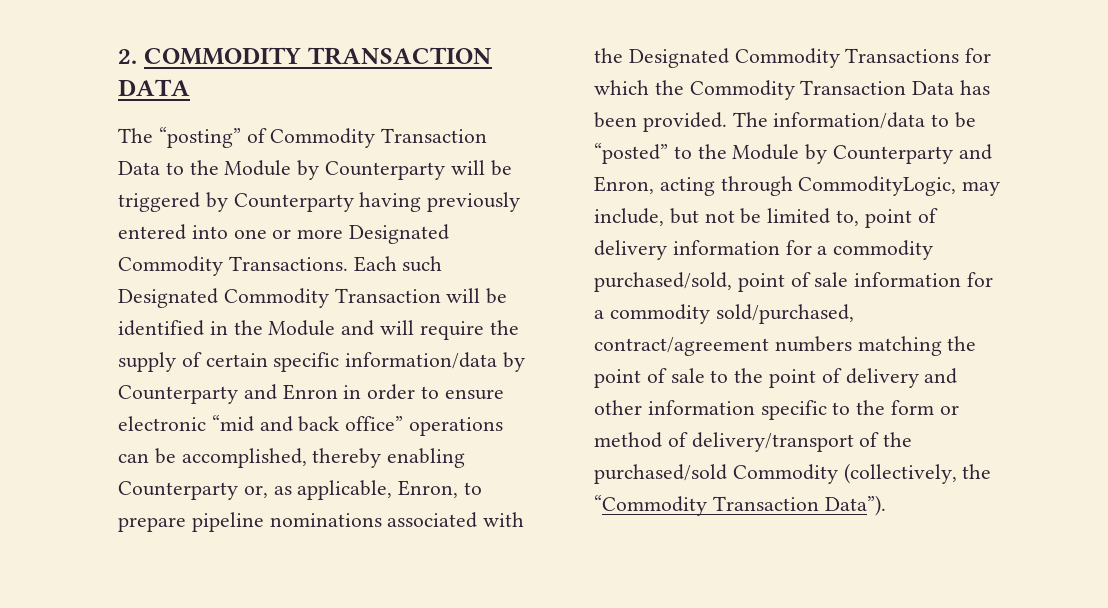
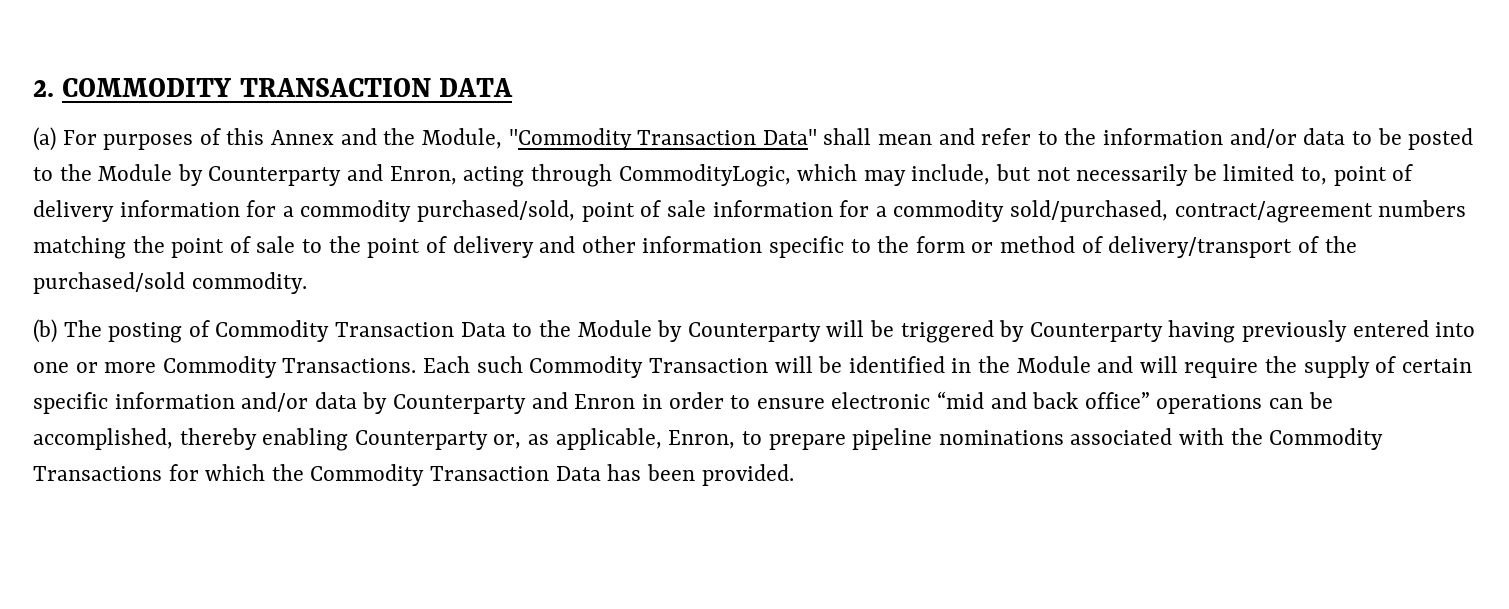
- The “posting” of Commodity Transaction Data to the Module by Counterparty will be triggered by Counterparty having previously entered into one or more Designated Commodity Transactions. Each such Designated Commodity Transaction will be identified in the Module and will require the supply of certain specific information/data by Counterparty and Enron in order to ensure electronic “mid and back office” operations can be accomplished, thereby enabling Counterparty or, as applicable, Enron, to prepare pipeline nominations associated with the Designated Commodity Transactions for which the Commodity Transaction Data has been provided. The information/data to be “posted” to the Module by Counterparty and Enron, acting through CommodityLogic, may include, but not be limited to, point of delivery information for a commodity purchased/sold, point of sale information for a commodity sold/purchased, contract/agreement numbers matching the point of sale to the point of delivery and other information specific to the form or method of delivery/transport of the purchased/sold Commodity (collectively, the “Commodity Transaction Data”).
+ (a) For purposes of this Annex and the Module, "Commodity Transaction Data" shall mean and refer to the information and/or data to be posted to the Module by Counterparty and Enron, acting through CommodityLogic, which may include, but not necessarily be limited to, point of delivery information for a commodity purchased/sold, point of sale information for a commodity sold/purchased, contract/agreement numbers matching the point of sale to the point of delivery and other information specific to the form or method of delivery/transport of the purchased/sold commodity.
+ (b) The posting of Commodity Transaction Data to the Module by Counterparty will be triggered by Counterparty having previously entered into one or more Commodity Transactions. Each such Commodity Transaction will be identified in the Module and will require the supply of certain specific information and/or data by Counterparty and Enron in order to ensure electronic “mid and back office” operations can be accomplished, thereby enabling Counterparty or, as applicable, Enron, to prepare pipeline nominations associated with the Commodity Transactions for which the Commodity Transaction Data has been provided.

